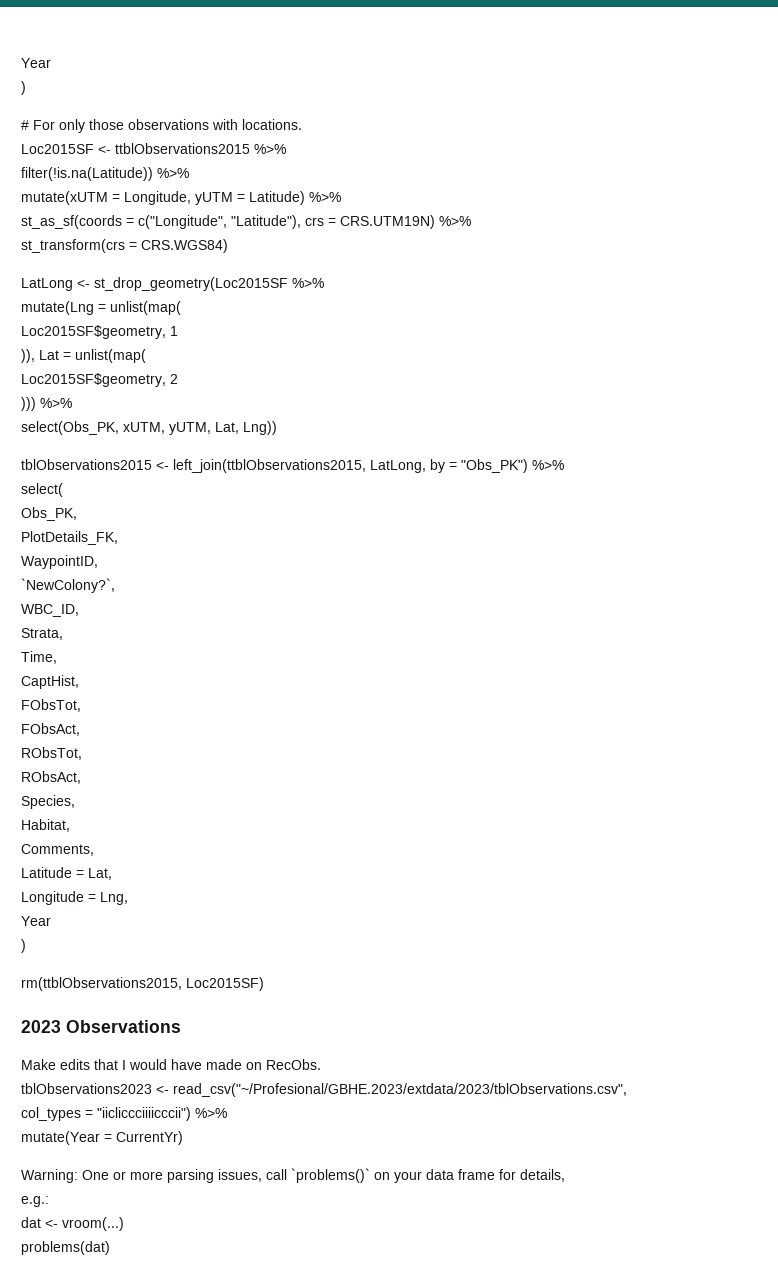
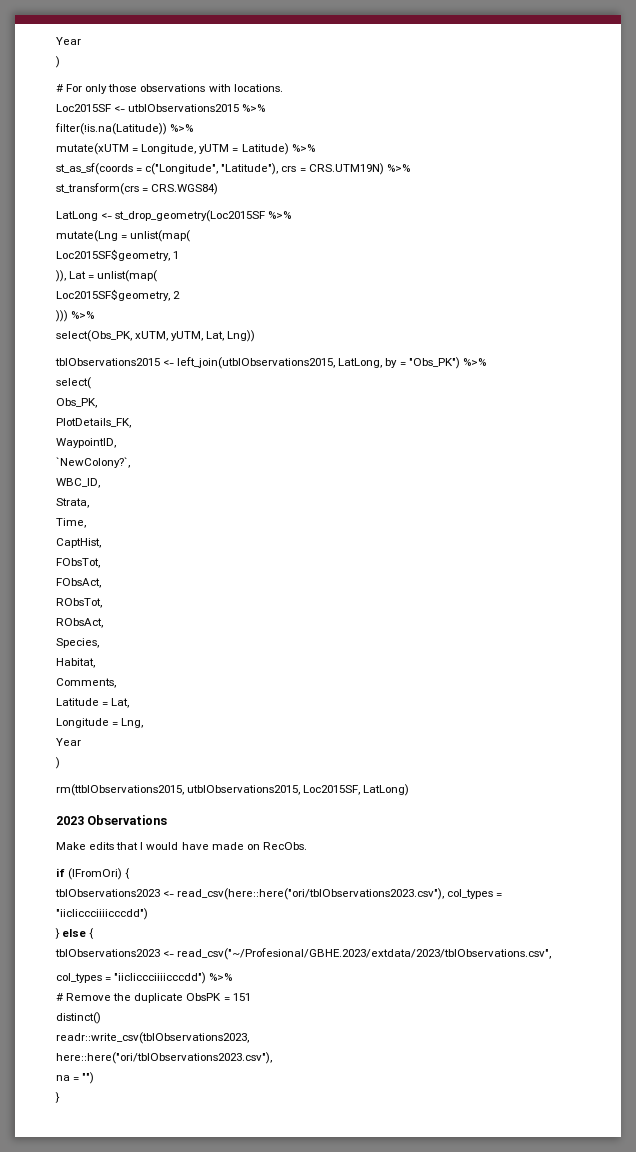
- Loc2015SF <- ttblObservations2015 %>%
+ Loc2015SF <- utblObservations2015 %>%
- tblObservations2015 <- left_join(ttblObservations2015, LatLong, by = "Obs_PK") %>%
+ tblObservations2015 <- left_join(utblObservations2015, LatLong, by = "Obs_PK") %>%
- rm(ttblObservations2015, Loc2015SF)
+ rm(ttblObservations2015, utblObservations2015, Loc2015SF, LatLong)
+ if (lFromOri) {
+ tblObservations2023 <- read_csv(here::here("ori/tblObservations2023.csv"), col_types = "iicliccciiiicccdd")
+ } else {
- col_types = "iicliccciiiicccii") %>%
- mutate(Year = CurrentYr)
- Warning: One or more parsing issues, call `problems()` on your data frame for details,
- e.g.:
- dat <- vroom(...)
- problems(dat)
+ col_types = "iicliccciiiicccdd") %>%
+ # Remove the duplicate ObsPK = 151
+ distinct()
+ readr::write_csv(tblObservations2023,
+ here::here("ori/tblObservations2023.csv"),
+ na = "")
+ }

